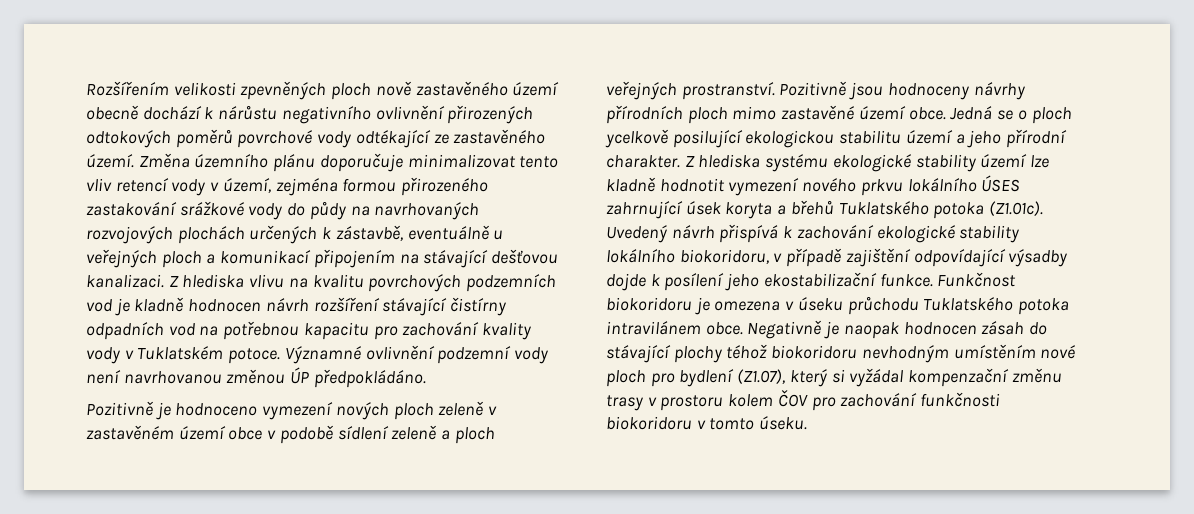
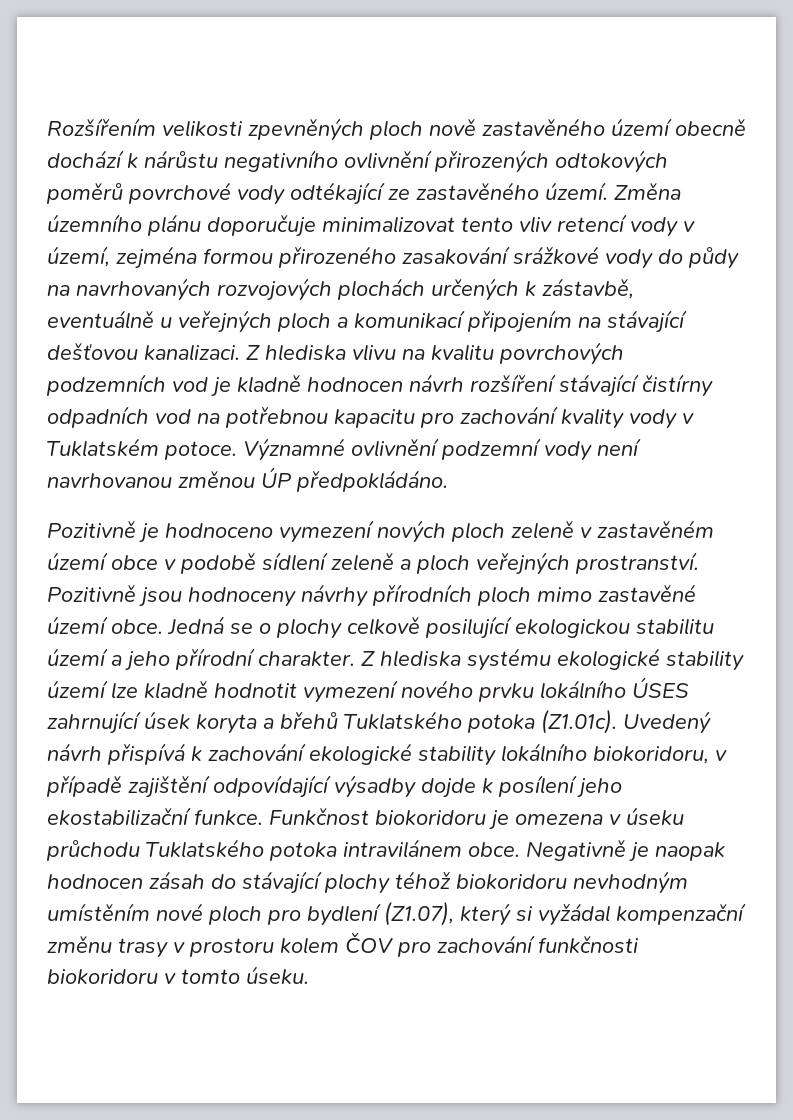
- Změna územního plánu doporučuje minimalizovat tento vliv retencí vody v území, zejména formou přirozeného zastakování srážkové vody do půdy na navrhovaných rozvojových plochách určených k zástavbě, eventuálně u veřejných ploch a komunikací připojením na stávající dešťovou kanalizaci.
+ Změna územního plánu doporučuje minimalizovat tento vliv retencí vody v území, zejména formou přirozeného zasakování srážkové vody do půdy na navrhovaných rozvojových plochách určených k zástavbě, eventuálně u veřejných ploch a komunikací připojením na stávající dešťovou kanalizaci.
- Jedná se o ploch ycelkově posilující ekologickou stabilitu území a jeho přírodní charakter.
+ Jedná se o plochy celkově posilující ekologickou stabilitu území a jeho přírodní charakter.
- Z hlediska systému ekologické stability území lze kladně hodnotit vymezení nového prkvu lokálního ÚSES zahrnující úsek koryta a břehů Tuklatského potoka (Z1.01c). Uvedený návrh přispívá k zachování ekologické stability lokálního biokoridoru, v případě zajištění odpovídající výsadby dojde k posílení jeho ekostabilizační funkce.
+ Z hlediska systému ekologické stability území lze kladně hodnotit vymezení nového prvku lokálního ÚSES zahrnující úsek koryta a břehů Tuklatského potoka (Z1.01c). Uvedený návrh přispívá k zachování ekologické stability lokálního biokoridoru, v případě zajištění odpovídající výsadby dojde k posílení jeho ekostabilizační funkce.

